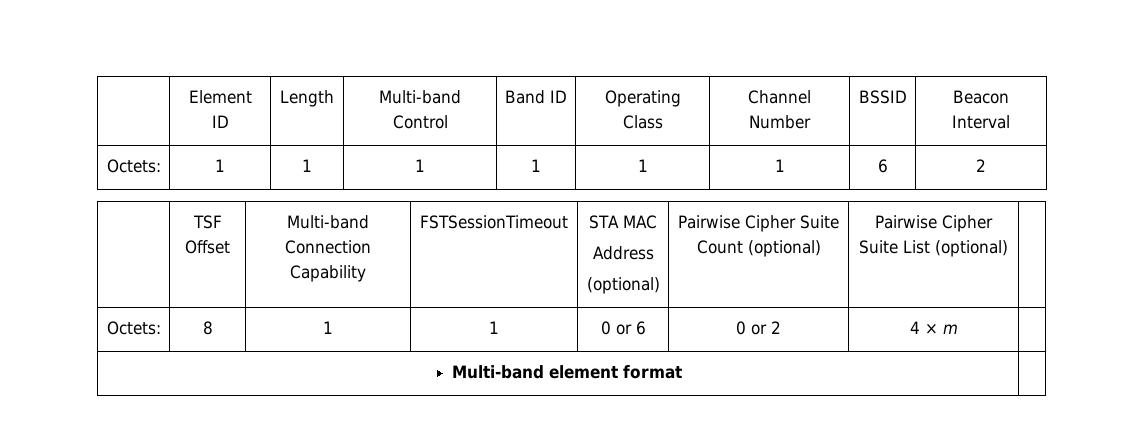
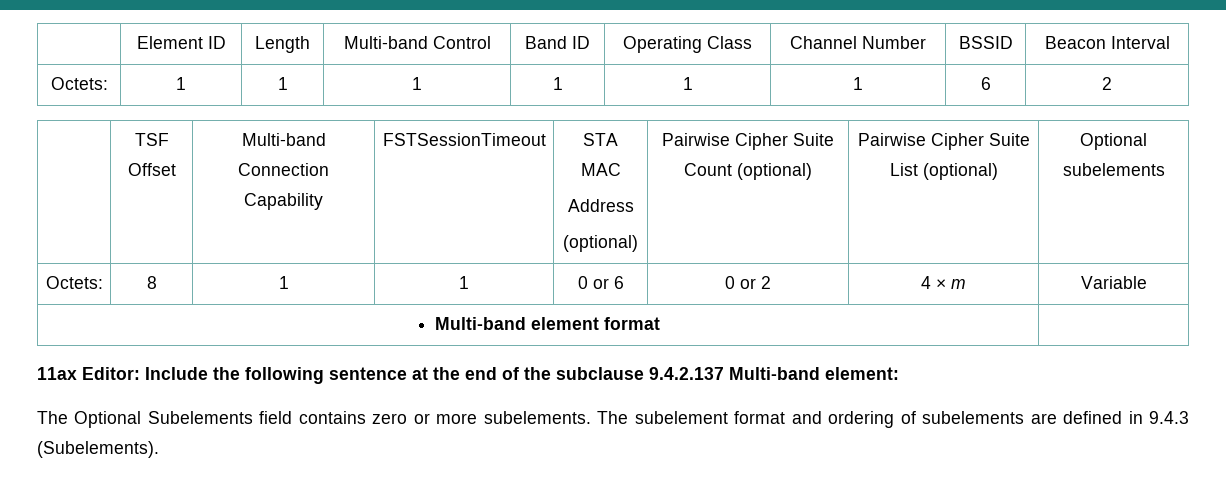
  | TSF Offset | Multi-band Connection Capability | FSTSessionTimeout | STA MAC
  Address
- (optional) | Pairwise Cipher Suite Count (optional) | Pairwise Cipher Suite List (optional) |
+ (optional) | Pairwise Cipher Suite Count (optional) | Pairwise Cipher Suite List (optional) | Optional subelements
- Octets: | 8 | 1 | 1 | 0 or 6 | 0 or 2 | 4 × m |
+ Octets: | 8 | 1 | 1 | 0 or 6 | 0 or 2 | 4 × m | Variable
+ 11ax Editor: Include the following sentence at the end of the subclause 9.4.2.137 Multi-band element:
+ The Optional Subelements field contains zero or more subelements. The subelement format and ordering of subelements are defined in 9.4.3 (Subelements).

